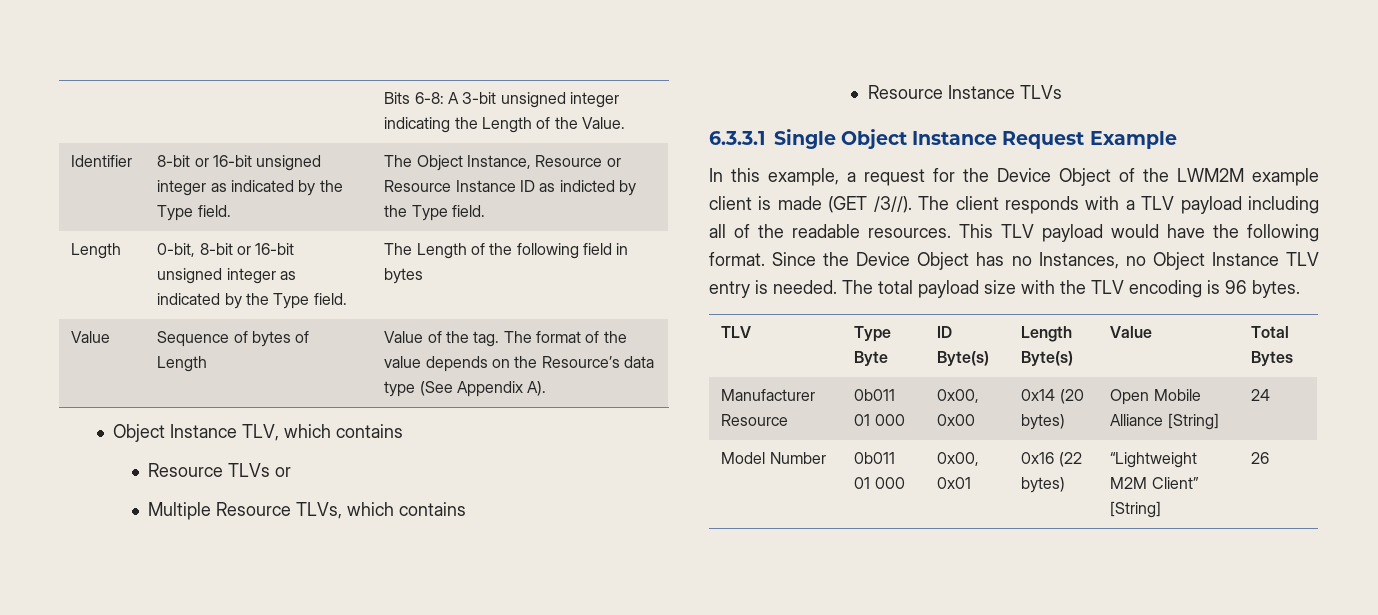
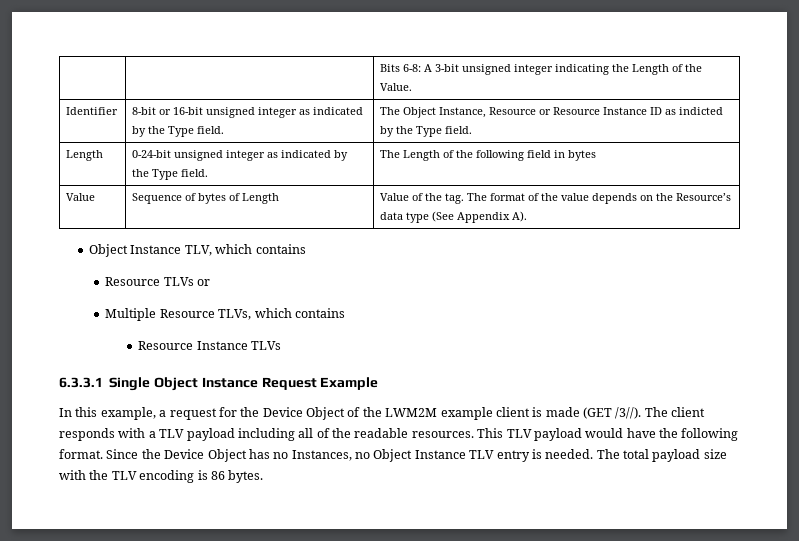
- Length | 0-bit, 8-bit or 16-bit unsigned integer as indicated by the Type field. | The Length of the following field in bytes
+ Length | 0-24-bit unsigned integer as indicated by the Type field. | The Length of the following field in bytes
- The total payload size with the TLV encoding is 96 bytes.
+ The total payload size with the TLV encoding is 86 bytes.
- TLV | Type Byte | ID Byte(s) | Length Byte(s) | Value | Total Bytes
- Manufacturer Resource | 0b011 01 000 | 0x00, 0x00 | 0x14 (20 bytes) | Open Mobile Alliance [String] | 24
- Model Number | 0b011 01 000 | 0x00, 0x01 | 0x16 (22 bytes) | “Lightweight M2M Client” [String] | 26

